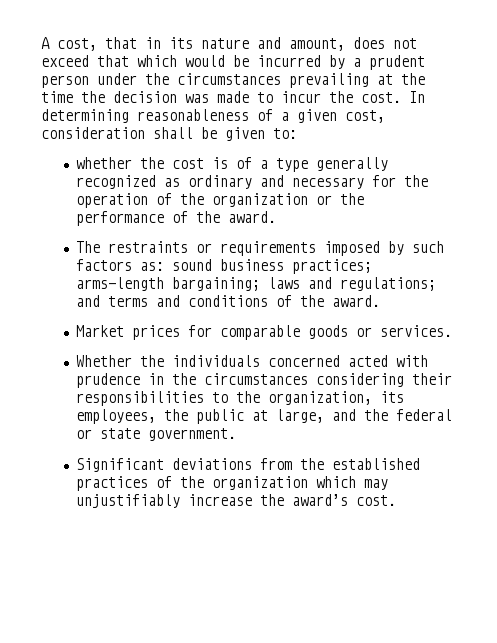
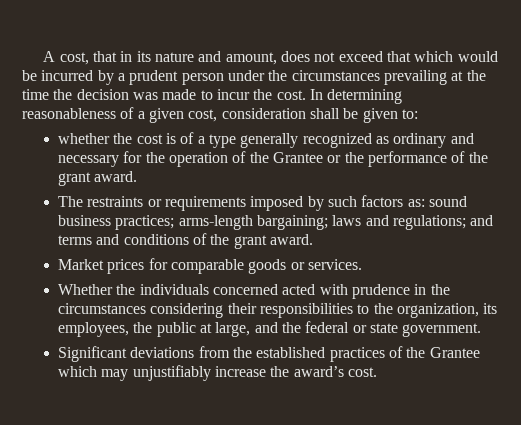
- whether the cost is of a type generally recognized as ordinary and necessary for the operation of the organization or the performance of the award.
+ whether the cost is of a type generally recognized as ordinary and necessary for the operation of the Grantee or the performance of the grant award.
- The restraints or requirements imposed by such factors as: sound business practices; arms-length bargaining; laws and regulations; and terms and conditions of the award.
+ The restraints or requirements imposed by such factors as: sound business practices; arms-length bargaining; laws and regulations; and terms and conditions of the grant award.
- Significant deviations from the established practices of the organization which may unjustifiably increase the award’s cost.
+ Significant deviations from the established practices of the Grantee which may unjustifiably increase the award’s cost.

